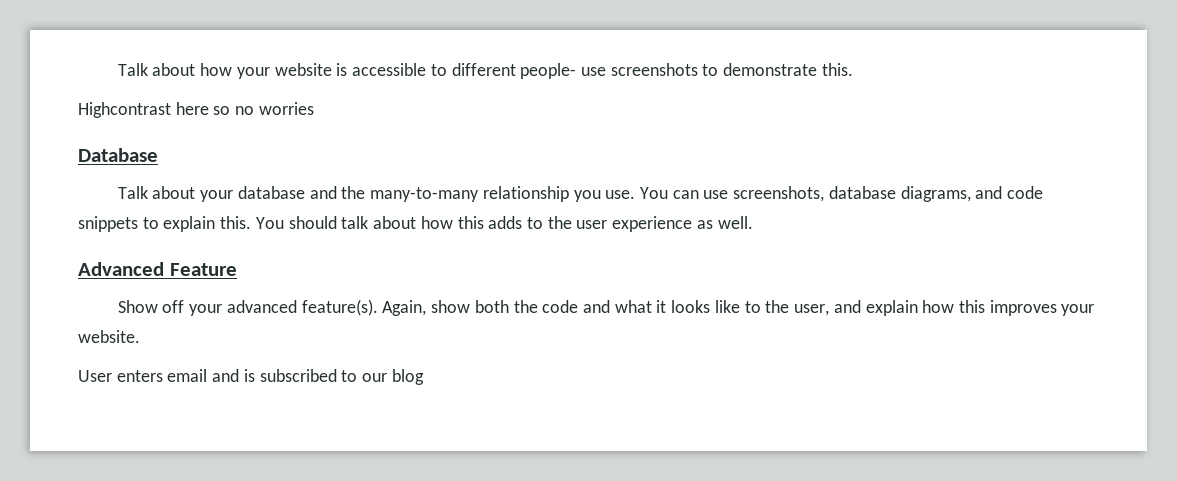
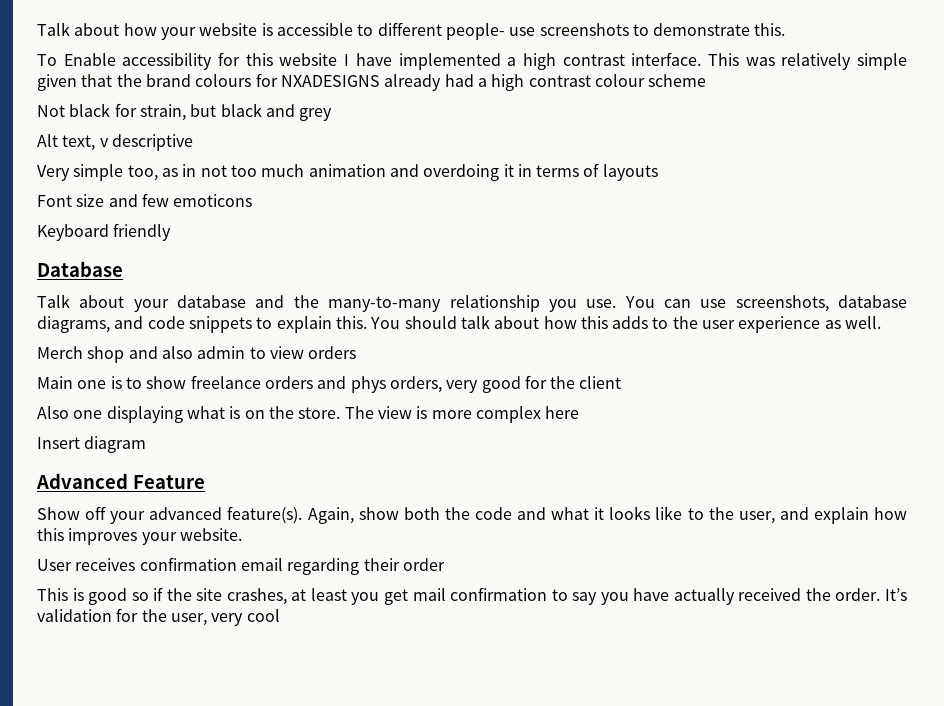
- Highcontrast here so no worries
+ To Enable accessibility for this website I have implemented a high contrast interface. This was relatively simple given that the brand colours for NXADESIGNS already had a high contrast colour scheme
+ Not black for strain, but black and grey
+ Alt text, v descriptive
+ Very simple too, as in not too much animation and overdoing it in terms of layouts
+ Font size and few emoticons
+ Keyboard friendly
+ Merch shop and also admin to view orders
+ Main one is to show freelance orders and phys orders, very good for the client
+ Also one displaying what is on the store. The view is more complex here
+ Insert diagram
- User enters email and is subscribed to our blog
+ User receives confirmation email regarding their order
+ This is good so if the site crashes, at least you get mail confirmation to say you have actually received the order. It’s validation for the user, very cool

